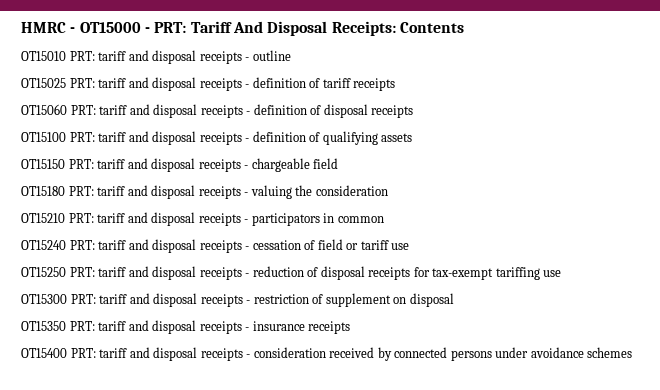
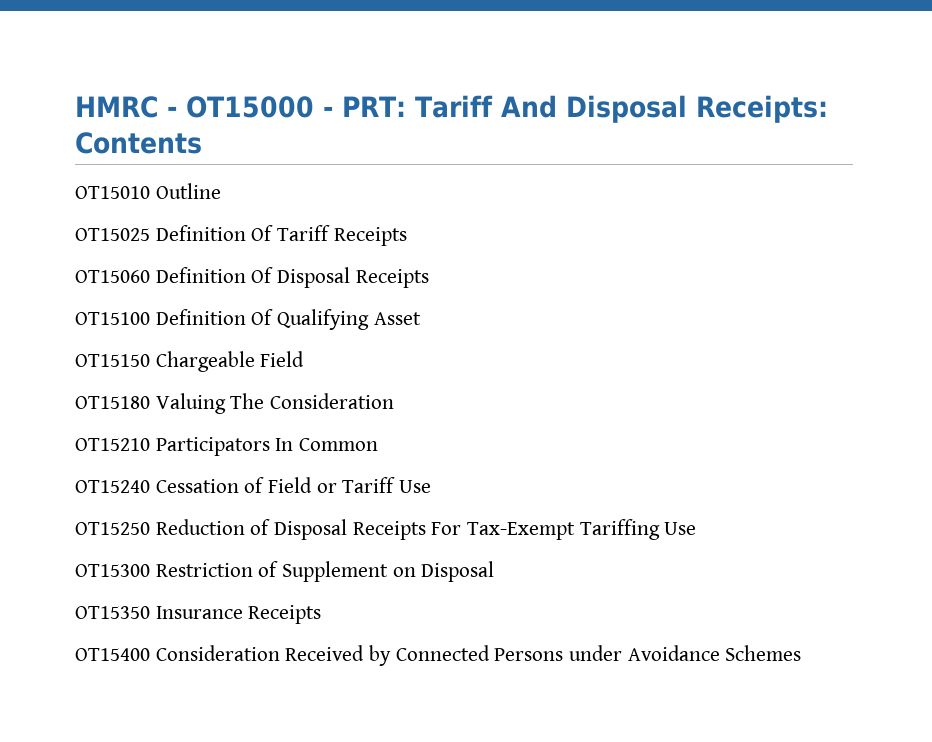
- OT15010 PRT: tariff and disposal receipts - outline
- OT15025 PRT: tariff and disposal receipts - definition of tariff receipts
- OT15060 PRT: tariff and disposal receipts - definition of disposal receipts
- OT15100 PRT: tariff and disposal receipts - definition of qualifying assets
- OT15150 PRT: tariff and disposal receipts - chargeable field
- OT15180 PRT: tariff and disposal receipts - valuing the consideration
- OT15210 PRT: tariff and disposal receipts - participators in common
- OT15240 PRT: tariff and disposal receipts - cessation of field or tariff use
- OT15250 PRT: tariff and disposal receipts - reduction of disposal receipts for tax-exempt tariffing use
- OT15300 PRT: tariff and disposal receipts - restriction of supplement on disposal
- OT15350 PRT: tariff and disposal receipts - insurance receipts
- OT15400 PRT: tariff and disposal receipts - consideration received by connected persons under avoidance schemes
+ OT15010 Outline
+ OT15025 Definition Of Tariff Receipts
+ OT15060 Definition Of Disposal Receipts
+ OT15100 Definition Of Qualifying Asset
+ OT15150 Chargeable Field
+ OT15180 Valuing The Consideration
+ OT15210 Participators In Common
+ OT15240 Cessation of Field or Tariff Use
+ OT15250 Reduction of Disposal Receipts For Tax-Exempt Tariffing Use
+ OT15300 Restriction of Supplement on Disposal
+ OT15350 Insurance Receipts
+ OT15400 Consideration Received by Connected Persons under Avoidance Schemes

